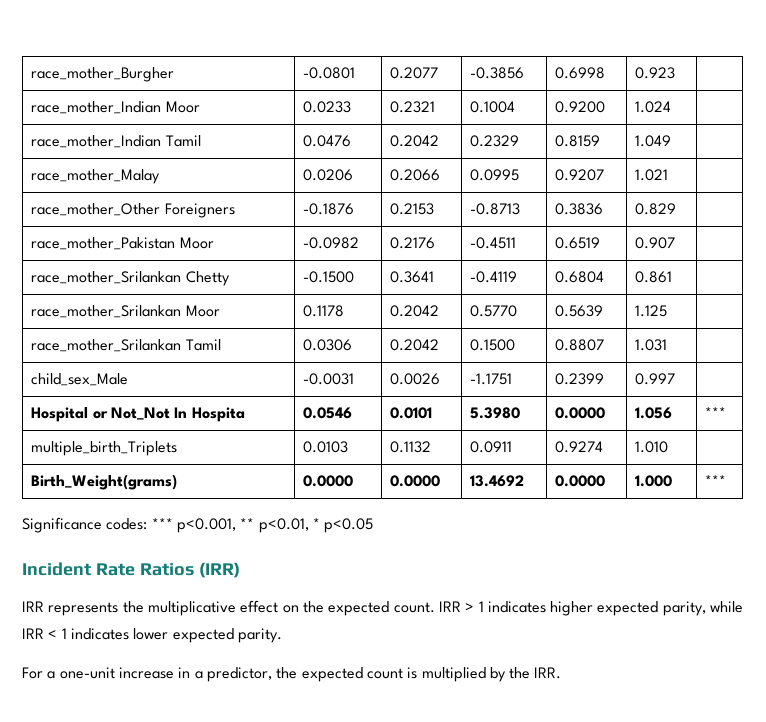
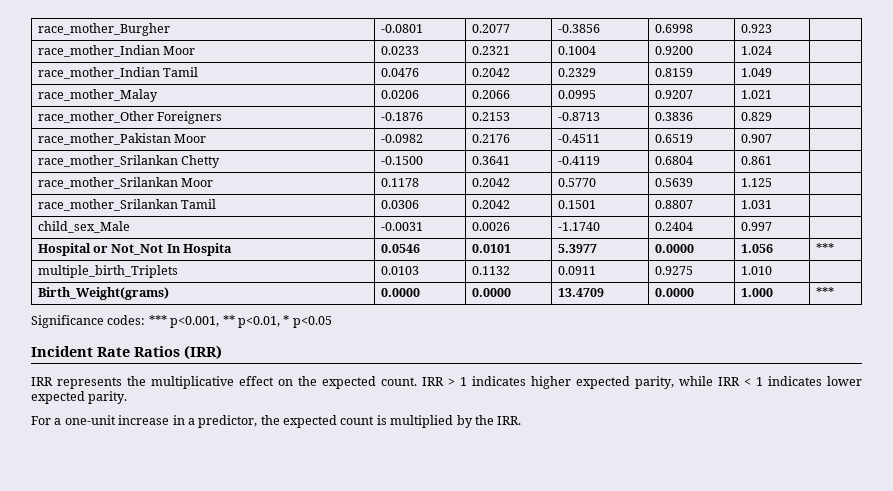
- race_mother_Srilankan Tamil | 0.0306 | 0.2042 | 0.1500 | 0.8807 | 1.031 |
+ race_mother_Srilankan Tamil | 0.0306 | 0.2042 | 0.1501 | 0.8807 | 1.031 |
- child_sex_Male | -0.0031 | 0.0026 | -1.1751 | 0.2399 | 0.997 |
+ child_sex_Male | -0.0031 | 0.0026 | -1.1740 | 0.2404 | 0.997 |
- Hospital or Not_Not In Hospita | 0.0546 | 0.0101 | 5.3980 | 0.0000 | 1.056 | ***
+ Hospital or Not_Not In Hospita | 0.0546 | 0.0101 | 5.3977 | 0.0000 | 1.056 | ***
- multiple_birth_Triplets | 0.0103 | 0.1132 | 0.0911 | 0.9274 | 1.010 |
+ multiple_birth_Triplets | 0.0103 | 0.1132 | 0.0911 | 0.9275 | 1.010 |
- Birth_Weight(grams) | 0.0000 | 0.0000 | 13.4692 | 0.0000 | 1.000 | ***
+ Birth_Weight(grams) | 0.0000 | 0.0000 | 13.4709 | 0.0000 | 1.000 | ***

